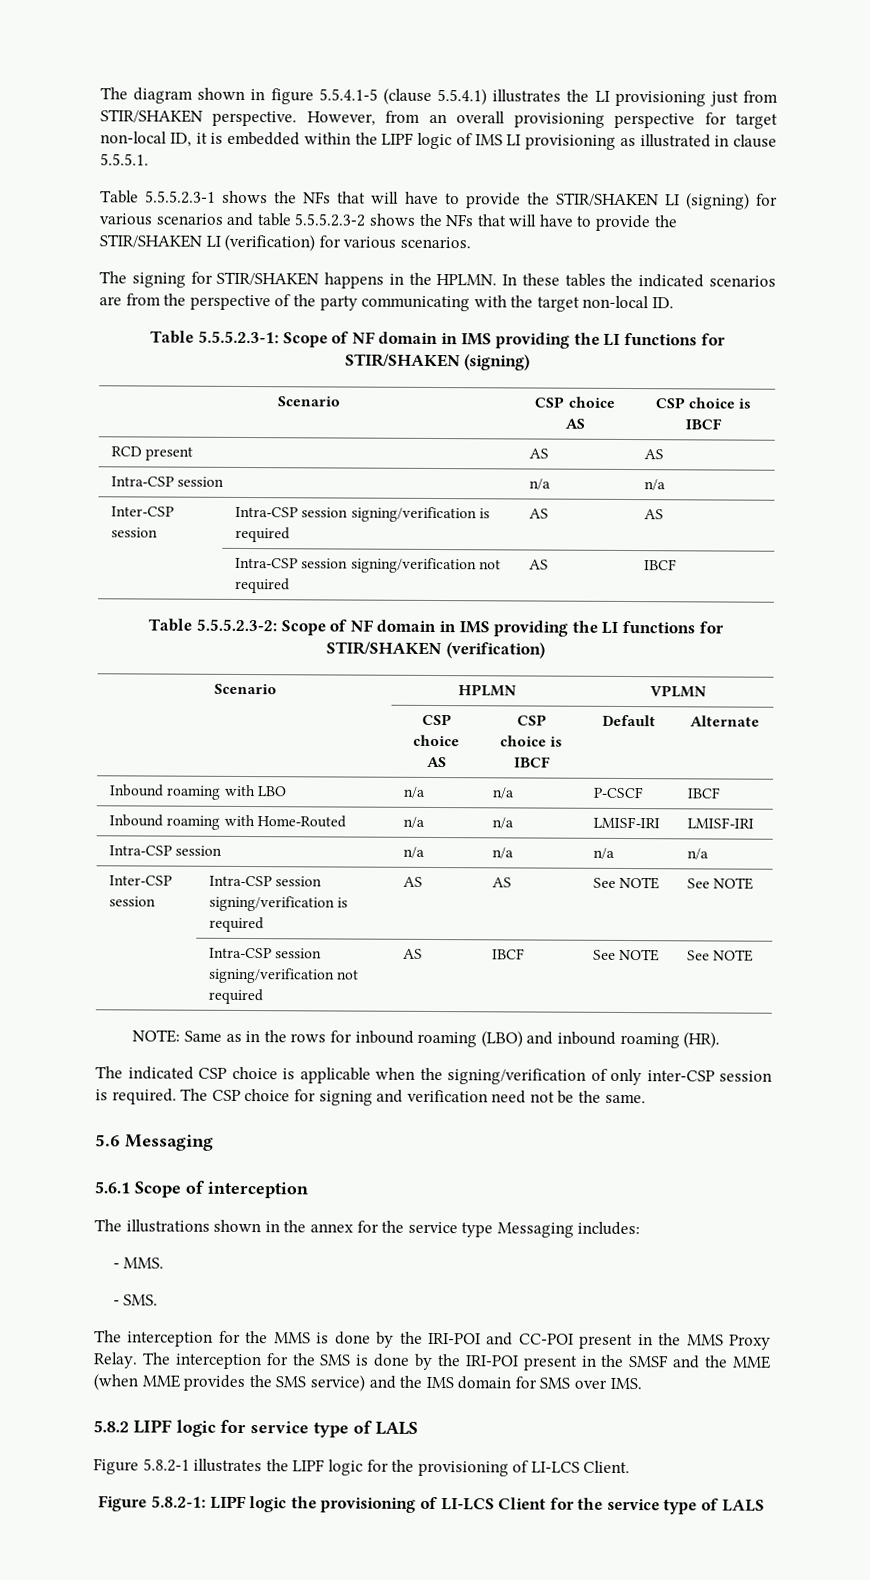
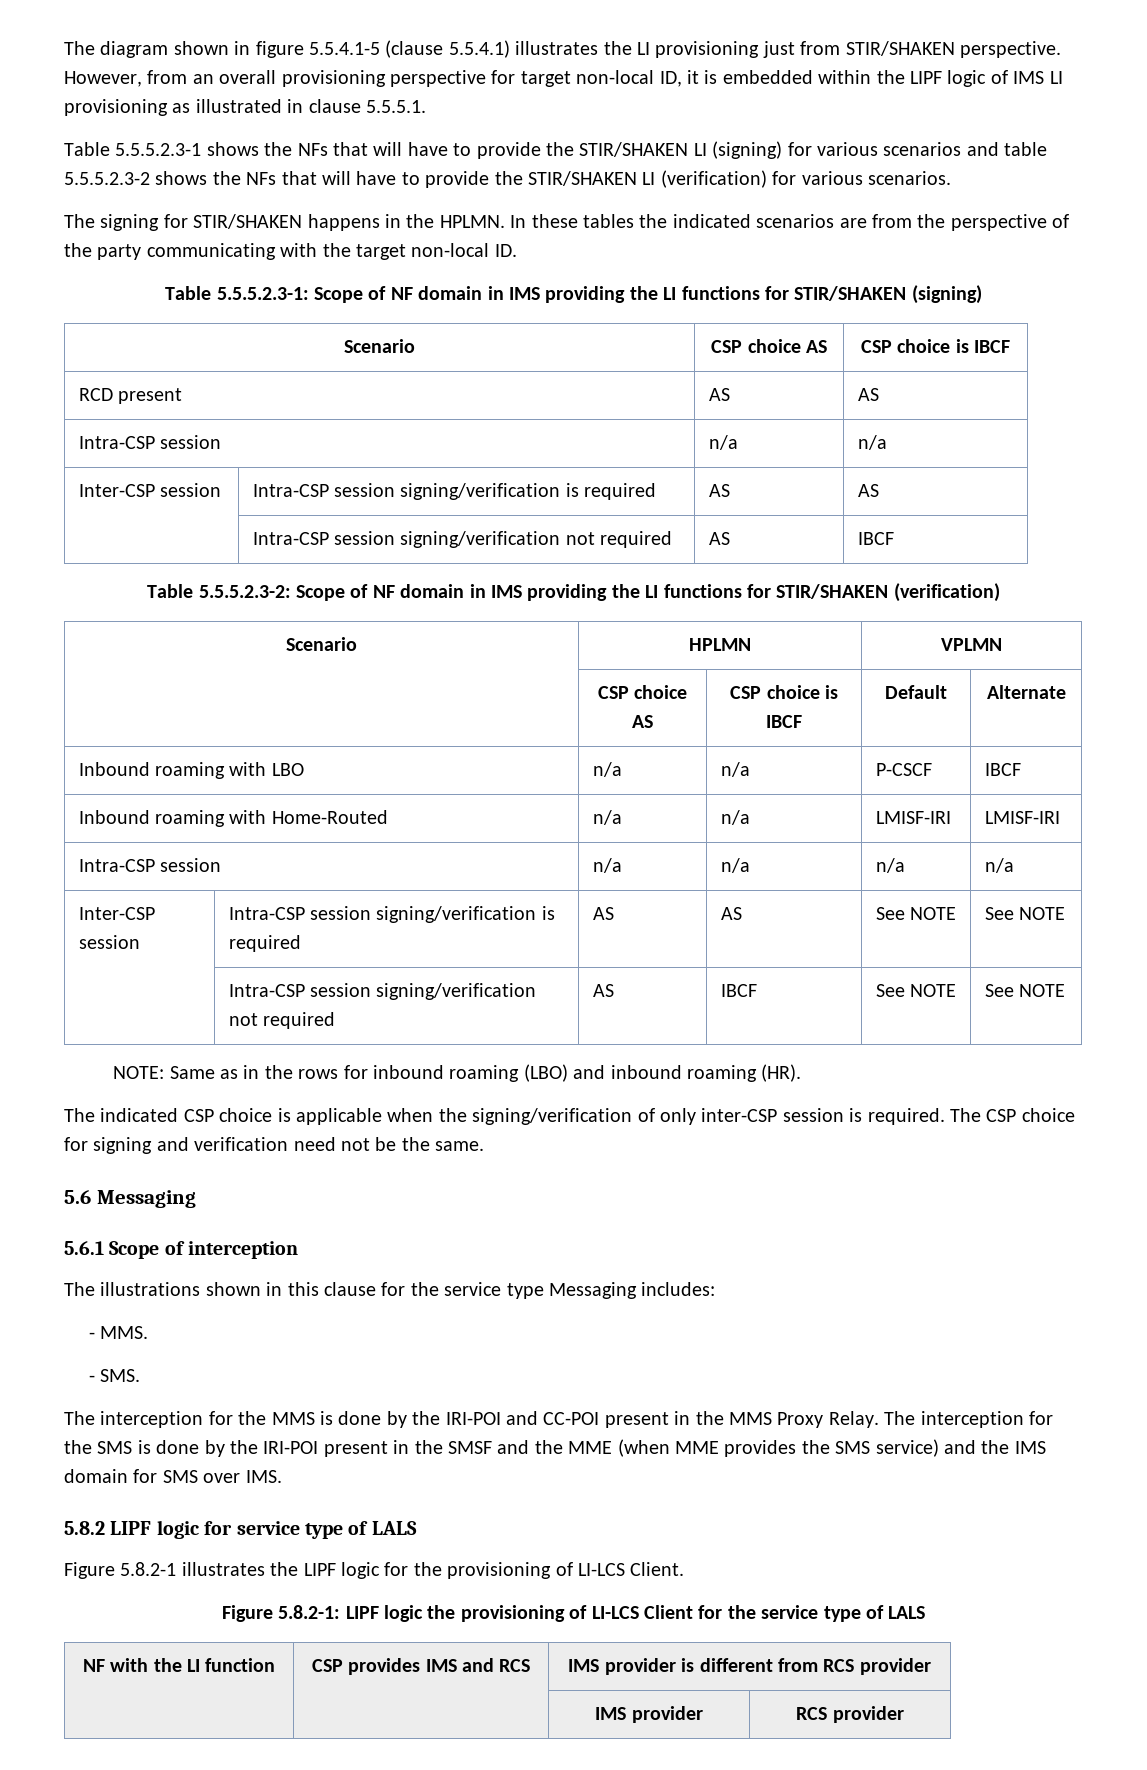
- The illustrations shown in the annex for the service type Messaging includes:
+ The illustrations shown in this clause for the service type Messaging includes:
+ NF with the LI function | CSP provides IMS and RCS | IMS provider is different from RCS provider
+ | | IMS provider | RCS provider

